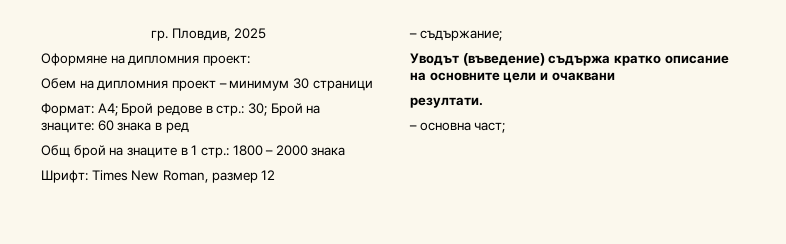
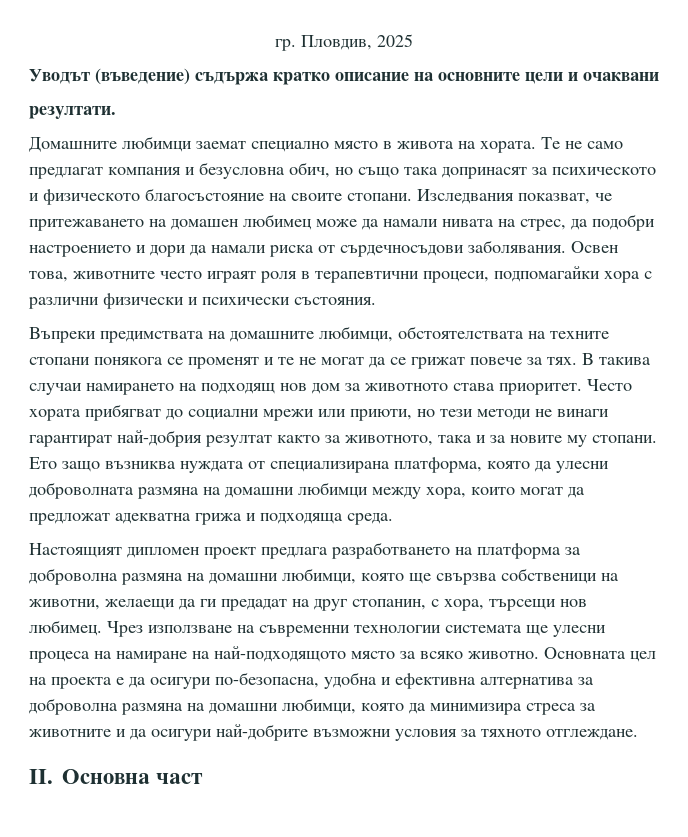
- Оформяне на дипломния проект:
- Обем на дипломния проект – минимум 30 страници
- Формат: А4; Брой редове в стр.: 30; Брой на знаците: 60 знака в ред
- Общ брой на знаците в 1 стр.: 1800 – 2000 знака
- Шрифт: Times New Roman, размер 12
- – съдържание;
- – основна част;
+ Домашните любимци заемат специално място в живота на хората. Те не само предлагат компания и безусловна обич, но също така допринасят за психическото и физическото благосъстояние на своите стопани. Изследвания показват, че притежаването на домашен любимец може да намали нивата на стрес, да подобри настроението и дори да намали риска от сърдечносъдови заболявания. Освен това, животните често играят роля в терапевтични процеси, подпомагайки хора с различни физически и психически състояния.
+ Въпреки предимствата на домашните любимци, обстоятелствата на техните стопани понякога се променят и те не могат да се грижат повече за тях. В такива случаи намирането на подходящ нов дом за животното става приоритет. Често хората прибягват до социални мрежи или приюти, но тези методи не винаги гарантират най-добрия резултат както за животното, така и за новите му стопани. Ето защо възниква нуждата от специализирана платформа, която да улесни доброволната размяна на домашни любимци между хора, които могат да предложат адекватна грижа и подходяща среда.
+ Настоящият дипломен проект предлага разработването на платформа за доброволна размяна на домашни любимци, която ще свързва собственици на животни, желаещи да ги предадат на друг стопанин, с хора, търсещи нов любимец. Чрез използване на съвременни технологии системата ще улесни процеса на намиране на най-подходящото място за всяко животно. Основната цел на проекта е да осигури по-безопасна, удобна и ефективна алтернатива за доброволна размяна на домашни любимци, която да минимизира стреса за животните и да осигури най-добрите възможни условия за тяхното отглеждане.
+ II. Основна част

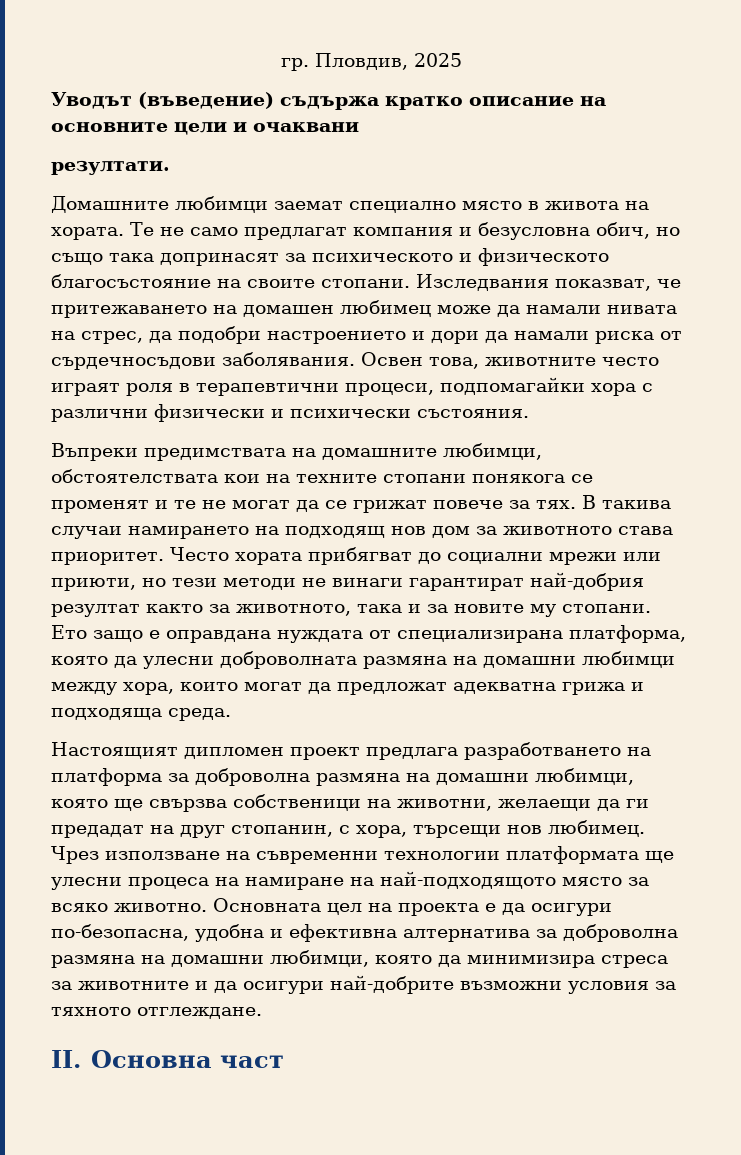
- Въпреки предимствата на домашните любимци, обстоятелствата на техните стопани понякога се променят и те не могат да се грижат повече за тях.
+ Въпреки предимствата на домашните любимци, обстоятелствата кои на техните стопани понякога се променят и те не могат да се грижат повече за тях.
- Ето защо възниква нуждата от специализирана платформа, която да улесни доброволната размяна на домашни любимци между хора, които могат да предложат адекватна грижа и подходяща среда.
+ Ето защо е оправдана нуждата от специализирана платформа, която да улесни доброволната размяна на домашни любимци между хора, които могат да предложат адекватна грижа и подходяща среда.
- Чрез използване на съвременни технологии системата ще улесни процеса на намиране на най-подходящото място за всяко животно.
+ Чрез използване на съвременни технологии платформата ще улесни процеса на намиране на най-подходящото място за всяко животно.

